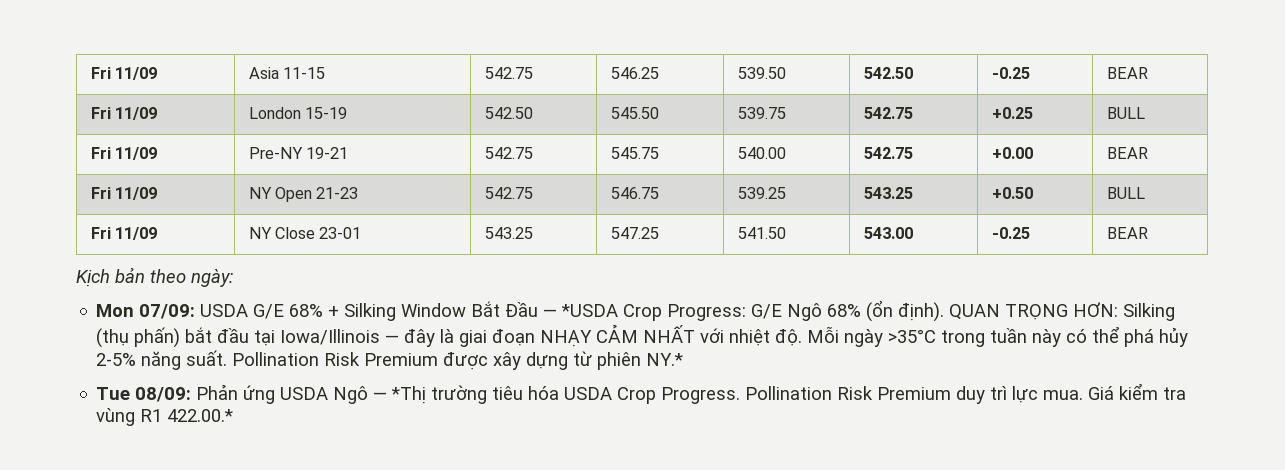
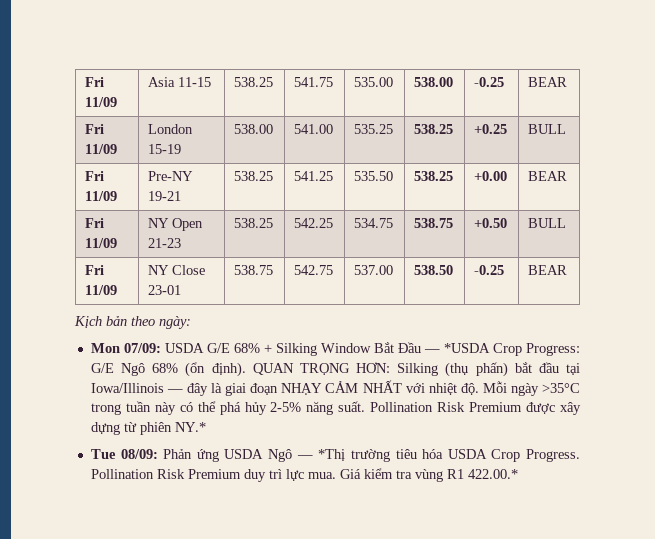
- Fri 11/09 | Asia 11-15 | 542.75 | 546.25 | 539.50 | 542.50 | -0.25 | BEAR
+ Fri 11/09 | Asia 11-15 | 538.25 | 541.75 | 535.00 | 538.00 | -0.25 | BEAR
- Fri 11/09 | London 15-19 | 542.50 | 545.50 | 539.75 | 542.75 | +0.25 | BULL
+ Fri 11/09 | London 15-19 | 538.00 | 541.00 | 535.25 | 538.25 | +0.25 | BULL
- Fri 11/09 | Pre-NY 19-21 | 542.75 | 545.75 | 540.00 | 542.75 | +0.00 | BEAR
+ Fri 11/09 | Pre-NY 19-21 | 538.25 | 541.25 | 535.50 | 538.25 | +0.00 | BEAR
- Fri 11/09 | NY Open 21-23 | 542.75 | 546.75 | 539.25 | 543.25 | +0.50 | BULL
+ Fri 11/09 | NY Open 21-23 | 538.25 | 542.25 | 534.75 | 538.75 | +0.50 | BULL
- Fri 11/09 | NY Close 23-01 | 543.25 | 547.25 | 541.50 | 543.00 | -0.25 | BEAR
+ Fri 11/09 | NY Close 23-01 | 538.75 | 542.75 | 537.00 | 538.50 | -0.25 | BEAR

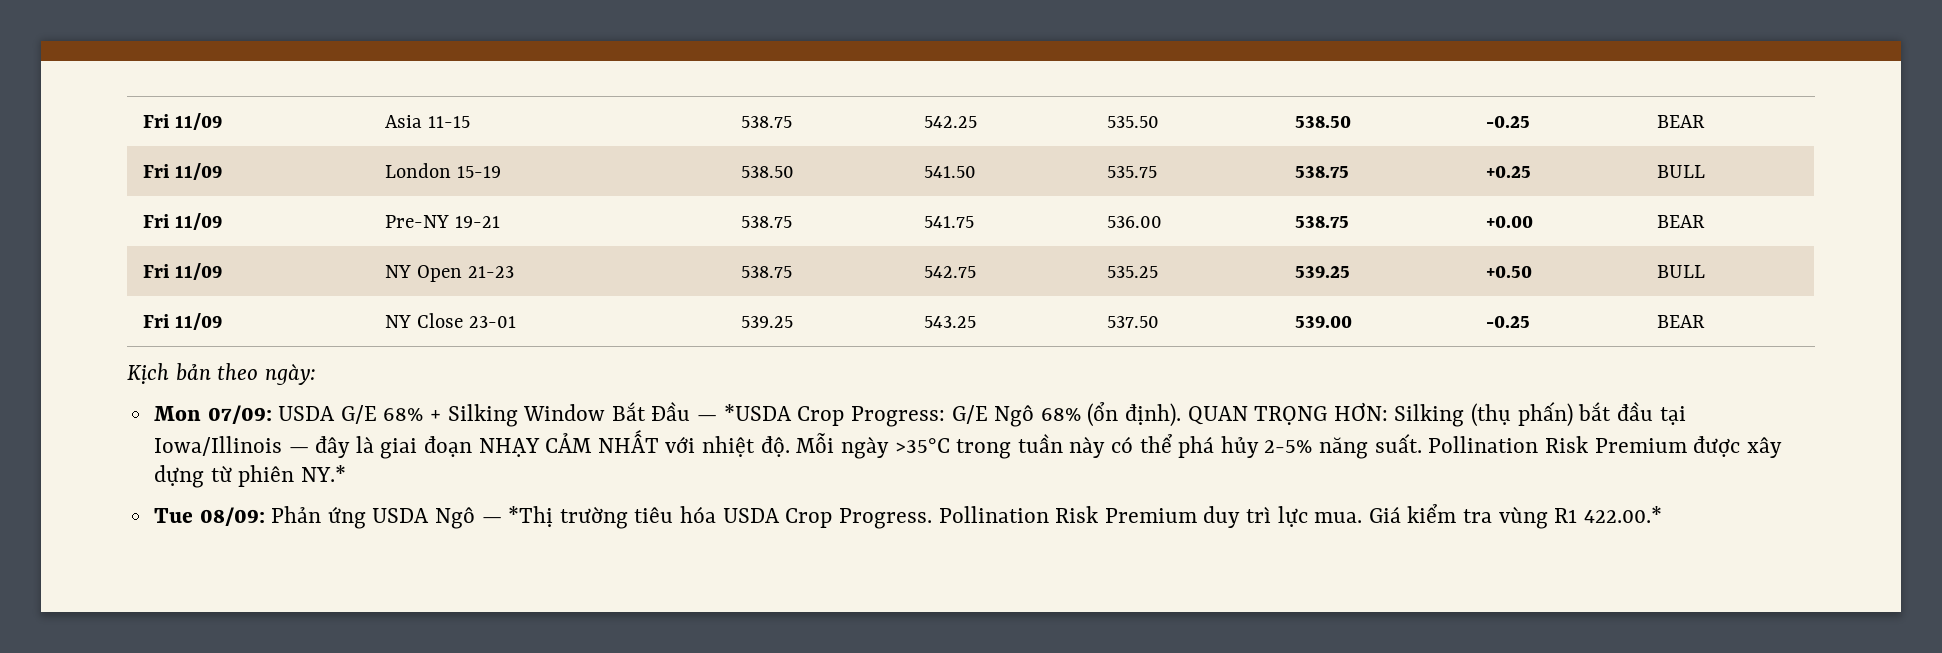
- Fri 11/09 | Asia 11-15 | 538.25 | 541.75 | 535.00 | 538.00 | -0.25 | BEAR
+ Fri 11/09 | Asia 11-15 | 538.75 | 542.25 | 535.50 | 538.50 | -0.25 | BEAR
- Fri 11/09 | London 15-19 | 538.00 | 541.00 | 535.25 | 538.25 | +0.25 | BULL
+ Fri 11/09 | London 15-19 | 538.50 | 541.50 | 535.75 | 538.75 | +0.25 | BULL
- Fri 11/09 | Pre-NY 19-21 | 538.25 | 541.25 | 535.50 | 538.25 | +0.00 | BEAR
+ Fri 11/09 | Pre-NY 19-21 | 538.75 | 541.75 | 536.00 | 538.75 | +0.00 | BEAR
- Fri 11/09 | NY Open 21-23 | 538.25 | 542.25 | 534.75 | 538.75 | +0.50 | BULL
+ Fri 11/09 | NY Open 21-23 | 538.75 | 542.75 | 535.25 | 539.25 | +0.50 | BULL
- Fri 11/09 | NY Close 23-01 | 538.75 | 542.75 | 537.00 | 538.50 | -0.25 | BEAR
+ Fri 11/09 | NY Close 23-01 | 539.25 | 543.25 | 537.50 | 539.00 | -0.25 | BEAR

